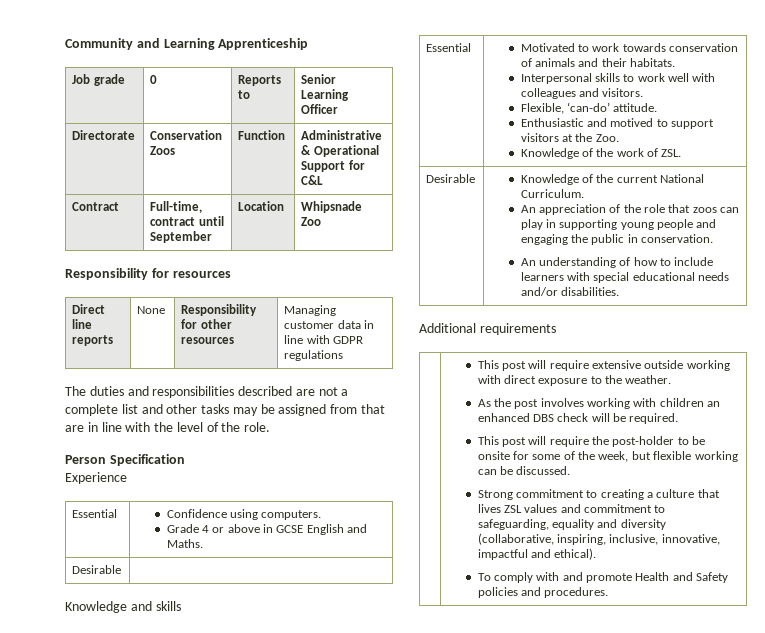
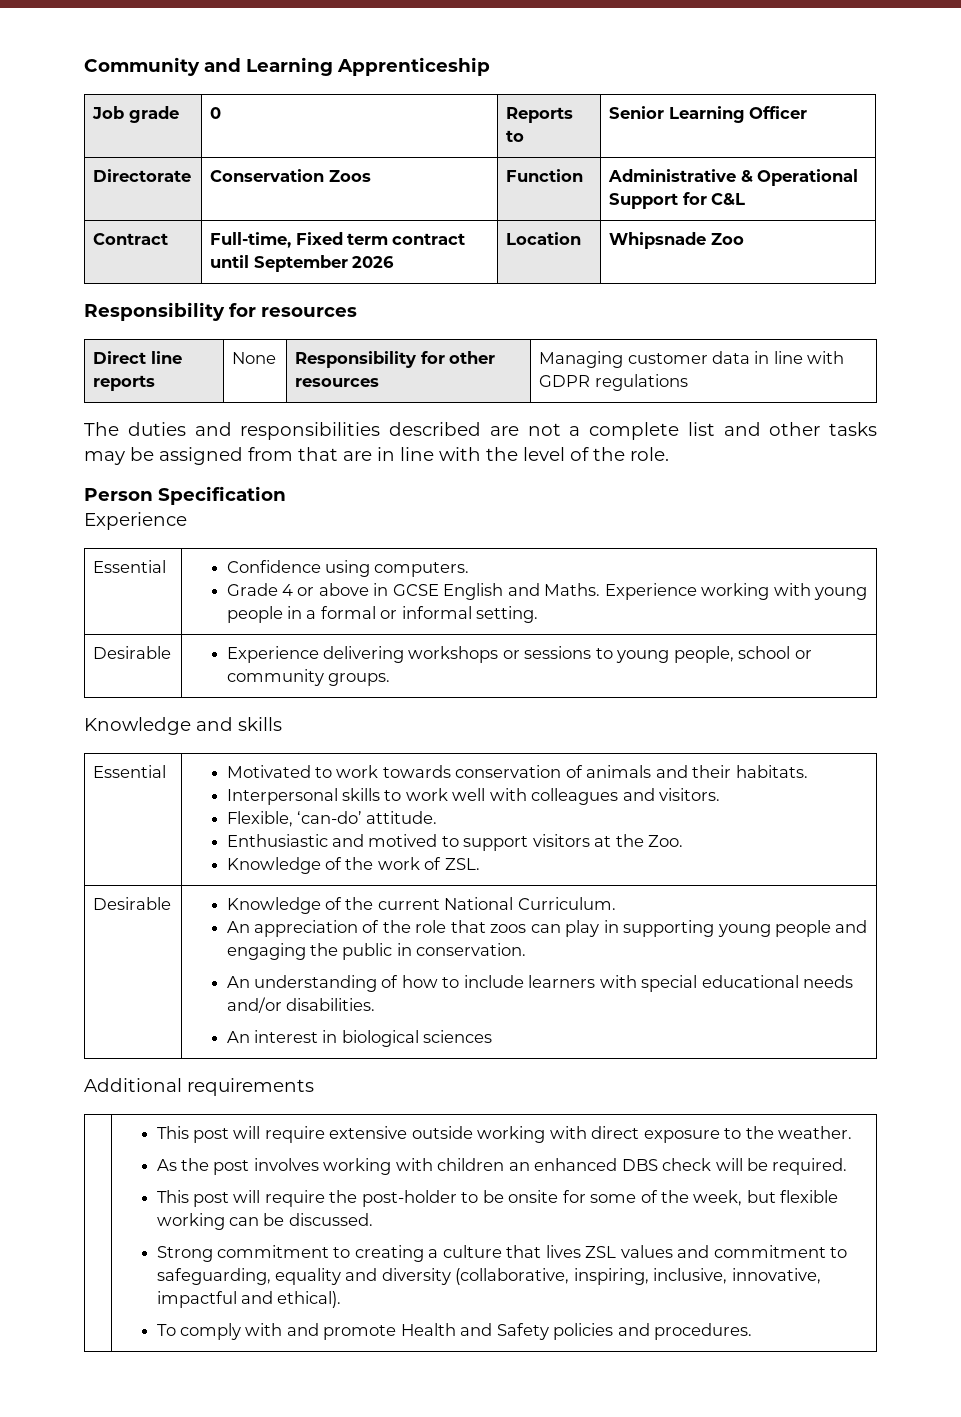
- Contract | Full-time, contract until September | Location | Whipsnade Zoo
+ Contract | Full-time, Fixed term contract until September 2026 | Location | Whipsnade Zoo
  Essential | Confidence using computers.
- Grade 4 or above in GCSE English and Maths.
- Desirable |
+ Grade 4 or above in GCSE English and Maths. Experience working with young people in a formal or informal setting.
+ Desirable | Experience delivering workshops or sessions to young people, school or community groups.
+ An interest in biological sciences

